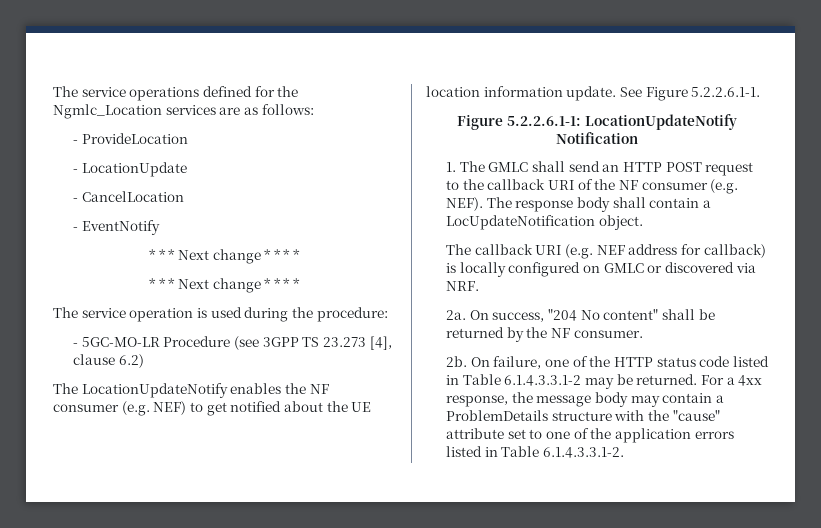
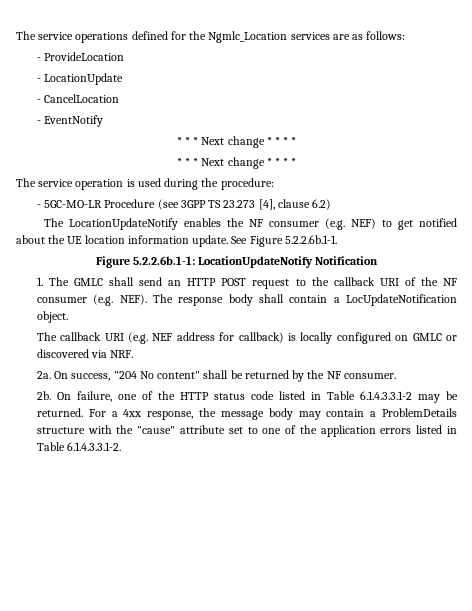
- See Figure 5.2.2.6.1-1.
- Figure 5.2.2.6.1-1: LocationUpdateNotify Notification
+ See Figure 5.2.2.6b.1-1.
+ Figure 5.2.2.6b.1-1: LocationUpdateNotify Notification

